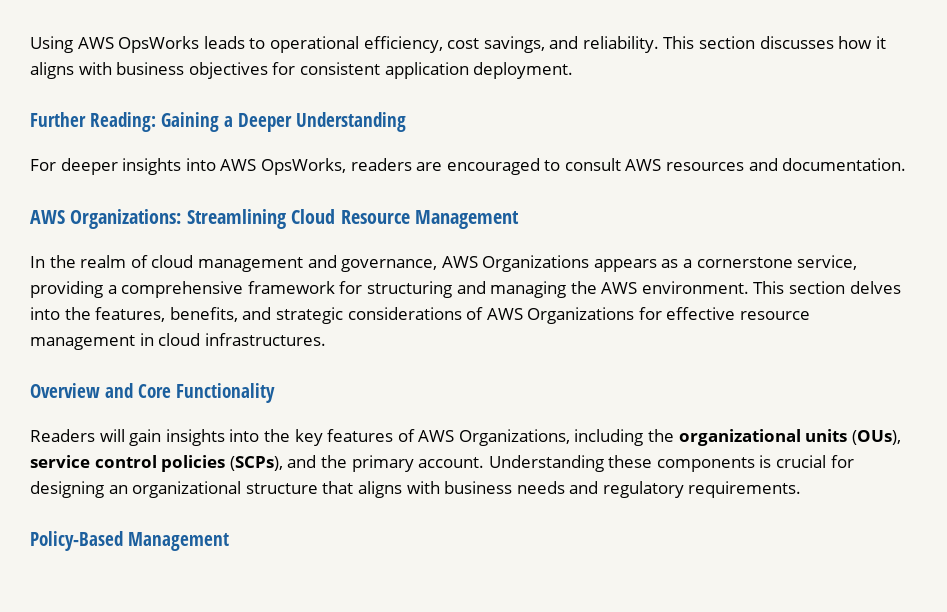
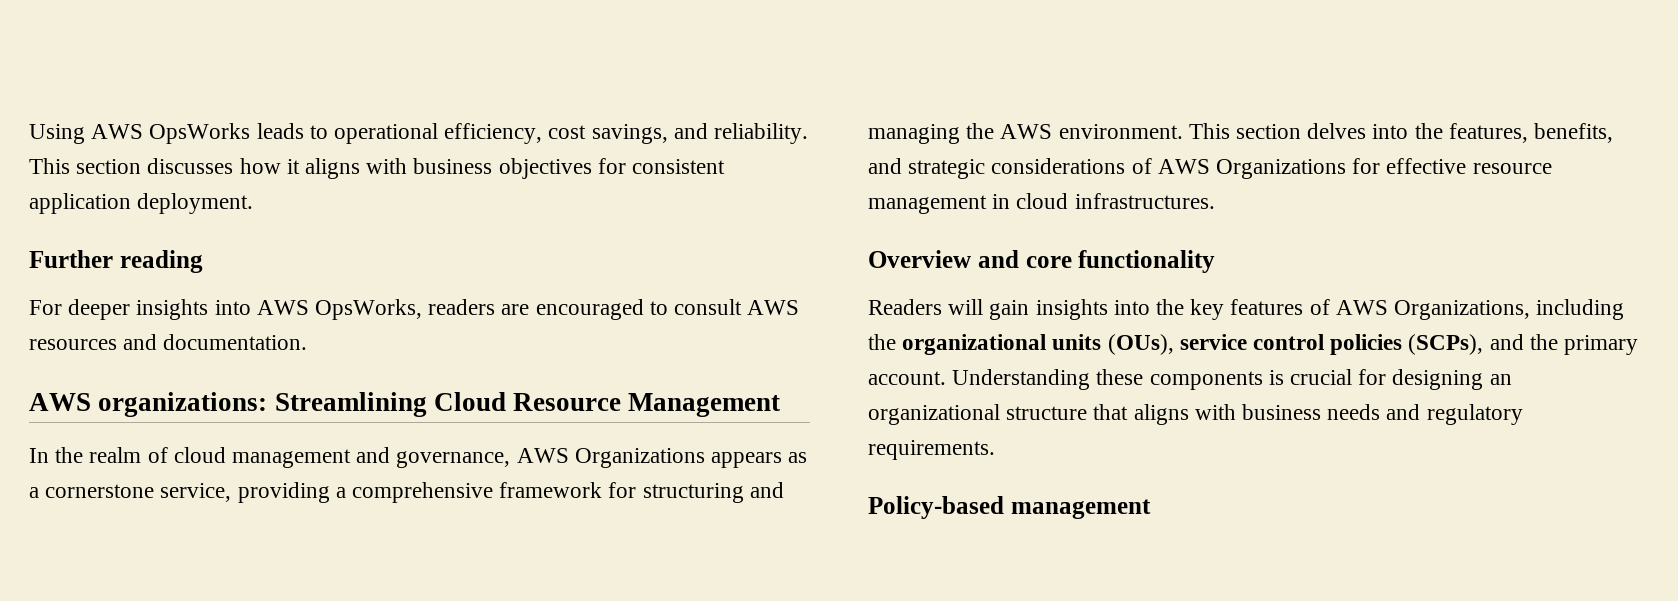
- Further Reading: Gaining a Deeper Understanding
+ Further reading
- AWS Organizations: Streamlining Cloud Resource Management
+ AWS organizations: Streamlining Cloud Resource Management
- Overview and Core Functionality
+ Overview and core functionality
- Policy-Based Management
+ Policy-based management

